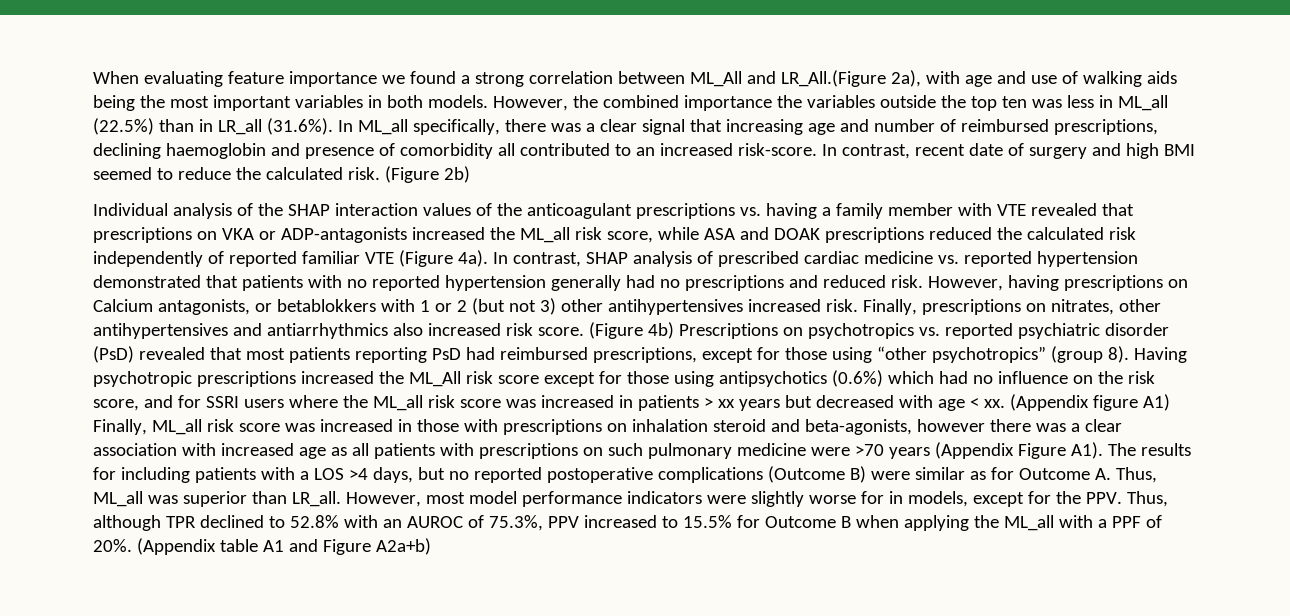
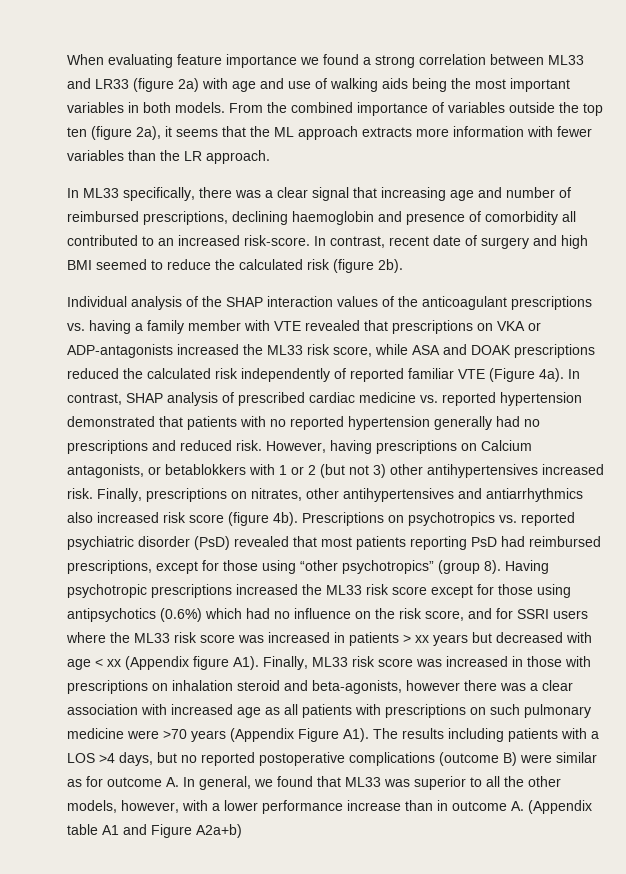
- When evaluating feature importance we found a strong correlation between ML_All and LR_All.(Figure 2a), with age and use of walking aids being the most important variables in both models.
+ When evaluating feature importance we found a strong correlation between ML33 and LR33 (figure 2a) with age and use of walking aids being the most important variables in both models.
- However, the combined importance the variables outside the top ten was less in ML_all (22.5%) than in LR_all (31.6%). In ML_all specifically, there was a clear signal that increasing age and number of reimbursed prescriptions, declining haemoglobin and presence of comorbidity all contributed to an increased risk-score.
+ From the combined importance of variables outside the top ten (figure 2a), it seems that the ML approach extracts more information with fewer variables than the LR approach.
+ In ML33 specifically, there was a clear signal that increasing age and number of reimbursed prescriptions, declining haemoglobin and presence of comorbidity all contributed to an increased risk-score.
- In contrast, recent date of surgery and high BMI seemed to reduce the calculated risk. (Figure 2b)
+ In contrast, recent date of surgery and high BMI seemed to reduce the calculated risk (figure 2b).
- Individual analysis of the SHAP interaction values of the anticoagulant prescriptions vs. having a family member with VTE revealed that prescriptions on VKA or ADP-antagonists increased the ML_all risk score, while ASA and DOAK prescriptions reduced the calculated risk independently of reported familiar VTE (Figure 4a).
+ Individual analysis of the SHAP interaction values of the anticoagulant prescriptions vs. having a family member with VTE revealed that prescriptions on VKA or ADP-antagonists increased the ML33 risk score, while ASA and DOAK prescriptions reduced the calculated risk independently of reported familiar VTE (Figure 4a).
- Finally, prescriptions on nitrates, other antihypertensives and antiarrhythmics also increased risk score. (Figure 4b) Prescriptions on psychotropics vs. reported psychiatric disorder (PsD) revealed that most patients reporting PsD had reimbursed prescriptions, except for those using “other psychotropics” (group 8).
+ Finally, prescriptions on nitrates, other antihypertensives and antiarrhythmics also increased risk score (figure 4b). Prescriptions on psychotropics vs. reported psychiatric disorder (PsD) revealed that most patients reporting PsD had reimbursed prescriptions, except for those using “other psychotropics” (group 8).
- Having psychotropic prescriptions increased the ML_All risk score except for those using antipsychotics (0.6%) which had no influence on the risk score, and for SSRI users where the ML_all risk score was increased in patients > xx years but decreased with age < xx. (Appendix figure A1) Finally, ML_all risk score was increased in those with prescriptions on inhalation steroid and beta-agonists, however there was a clear association with increased age as all patients with prescriptions on such pulmonary medicine were >70 years (Appendix Figure A1). The results for including patients with a LOS >4 days, but no reported postoperative complications (Outcome B) were similar as for Outcome A. Thus, ML_all was superior than LR_all. However, most model performance indicators were slightly worse for in models, except for the PPV. Thus, although TPR declined to 52.8% with an AUROC of 75.3%, PPV increased to 15.5% for Outcome B when applying the ML_all with a PPF of 20%. (Appendix table A1 and Figure A2a+b)
+ Having psychotropic prescriptions increased the ML33 risk score except for those using antipsychotics (0.6%) which had no influence on the risk score, and for SSRI users where the ML33 risk score was increased in patients > xx years but decreased with age < xx (Appendix figure A1). Finally, ML33 risk score was increased in those with prescriptions on inhalation steroid and beta-agonists, however there was a clear association with increased age as all patients with prescriptions on such pulmonary medicine were >70 years (Appendix Figure A1). The results including patients with a LOS >4 days, but no reported postoperative complications (outcome B) were similar as for outcome A. In general, we found that ML33 was superior to all the other models, however, with a lower performance increase than in outcome A. (Appendix table A1 and Figure A2a+b)

